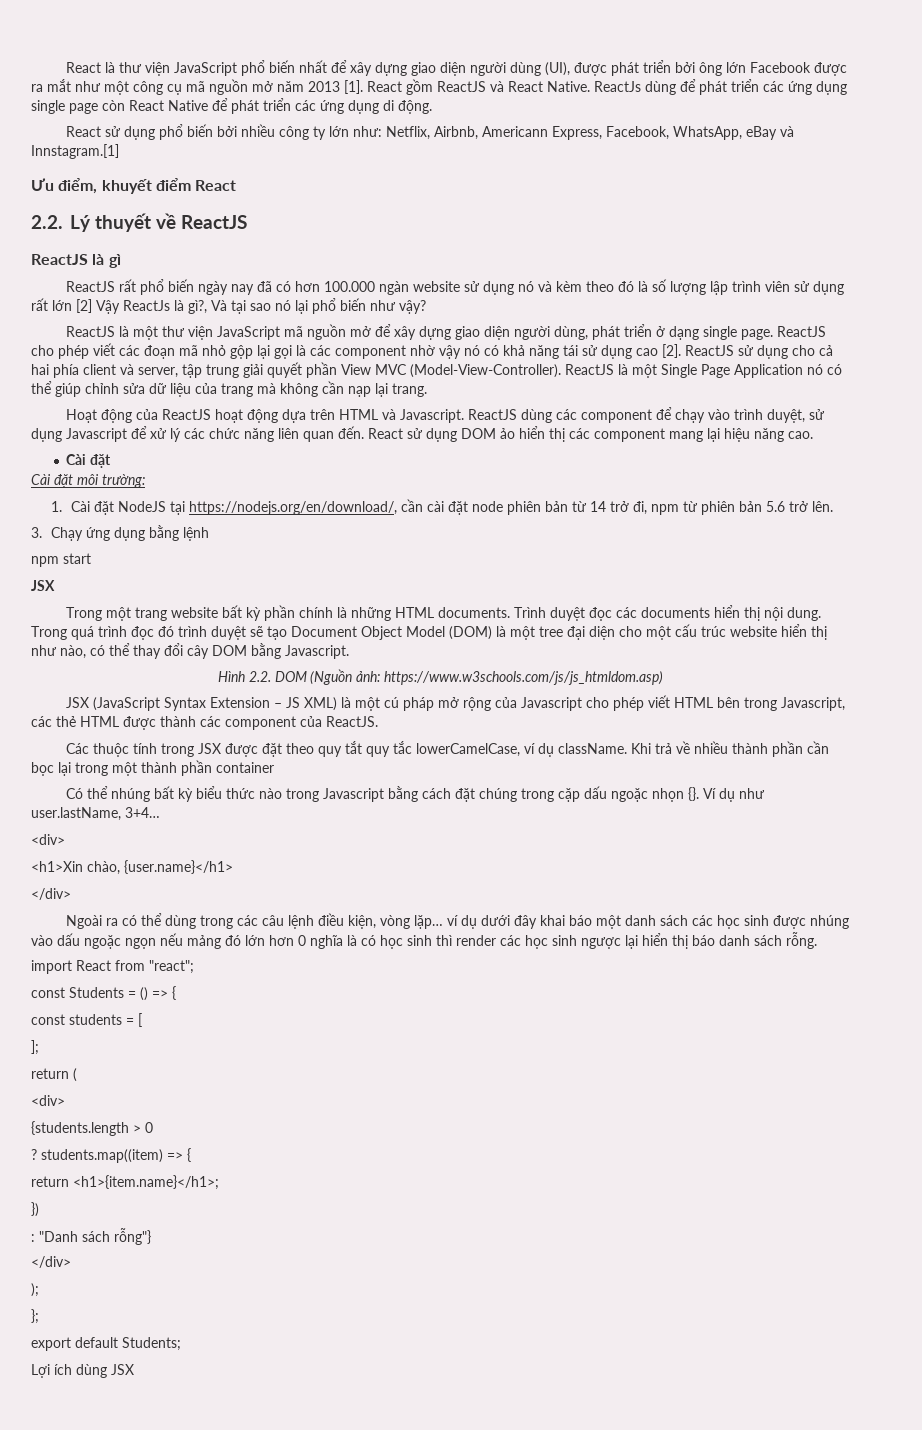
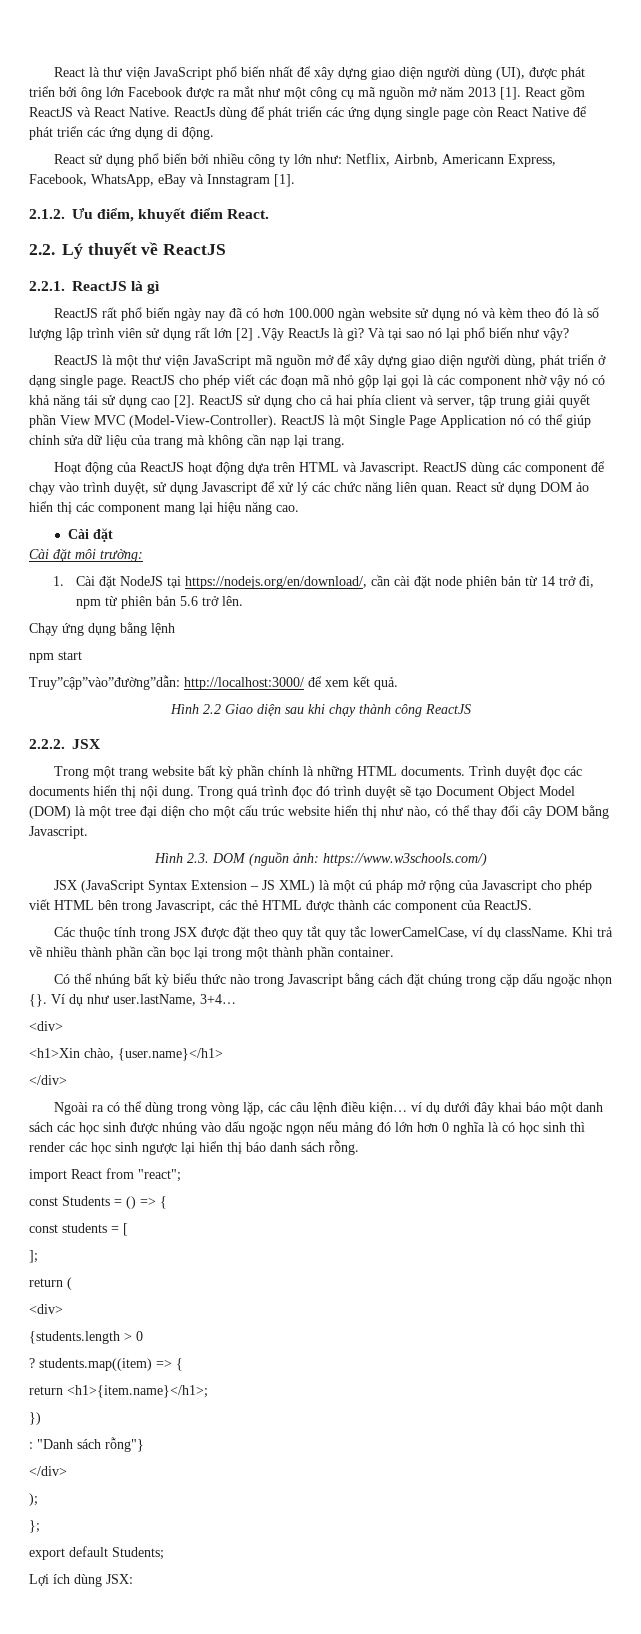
- React sử dụng phổ biến bởi nhiều công ty lớn như: Netflix, Airbnb, Americann Express, Facebook, WhatsApp, eBay và Innstagram.[1]
- Ưu điểm, khuyết điểm React
+ React sử dụng phổ biến bởi nhiều công ty lớn như: Netflix, Airbnb, Americann Express, Facebook, WhatsApp, eBay và Innstagram [1].
+ 2.1.2. Ưu điểm, khuyết điểm React.
- ReactJS là gì
+ 2.2.1. ReactJS là gì
- ReactJS rất phổ biến ngày nay đã có hơn 100.000 ngàn website sử dụng nó và kèm theo đó là số lượng lập trình viên sử dụng rất lớn [2] Vậy ReactJs là gì?, Và tại sao nó lại phổ biến như vậy?
+ ReactJS rất phổ biến ngày nay đã có hơn 100.000 ngàn website sử dụng nó và kèm theo đó là số lượng lập trình viên sử dụng rất lớn [2] .Vậy ReactJs là gì? Và tại sao nó lại phổ biến như vậy?
- ReactJS dùng các component để chạy vào trình duyệt, sử dụng Javascript để xử lý các chức năng liên quan đến.
+ ReactJS dùng các component để chạy vào trình duyệt, sử dụng Javascript để xử lý các chức năng liên quan.
- 3. Chạy ứng dụng bằng lệnh
+ Chạy ứng dụng bằng lệnh
  npm start
- JSX
+ Truy”cập”vào”đường”dẫn: http://localhost:3000/ để xem kết quả.
+ Hình 2.2 Giao diện sau khi chạy thành công ReactJS
+ 2.2.2. JSX
- Hình 2.2. DOM (Nguồn ảnh: https://www.w3schools.com/js/js_htmldom.asp)
+ Hình 2.3. DOM (nguồn ảnh: https://www.w3schools.com/)
- Khi trả về nhiều thành phần cần bọc lại trong một thành phần container
+ Khi trả về nhiều thành phần cần bọc lại trong một thành phần container.
- Ngoài ra có thể dùng trong các câu lệnh điều kiện, vòng lặp… ví dụ dưới đây khai báo một danh sách các học sinh được nhúng vào dấu ngoặc ngọn nếu mảng đó lớn hơn 0 nghĩa là có học sinh thì render các học sinh ngược lại hiển thị báo danh sách rỗng.
+ Ngoài ra có thể dùng trong vòng lặp, các câu lệnh điều kiện… ví dụ dưới đây khai báo một danh sách các học sinh được nhúng vào dấu ngoặc ngọn nếu mảng đó lớn hơn 0 nghĩa là có học sinh thì render các học sinh ngược lại hiển thị báo danh sách rỗng.
- Lợi ích dùng JSX
+ Lợi ích dùng JSX:

